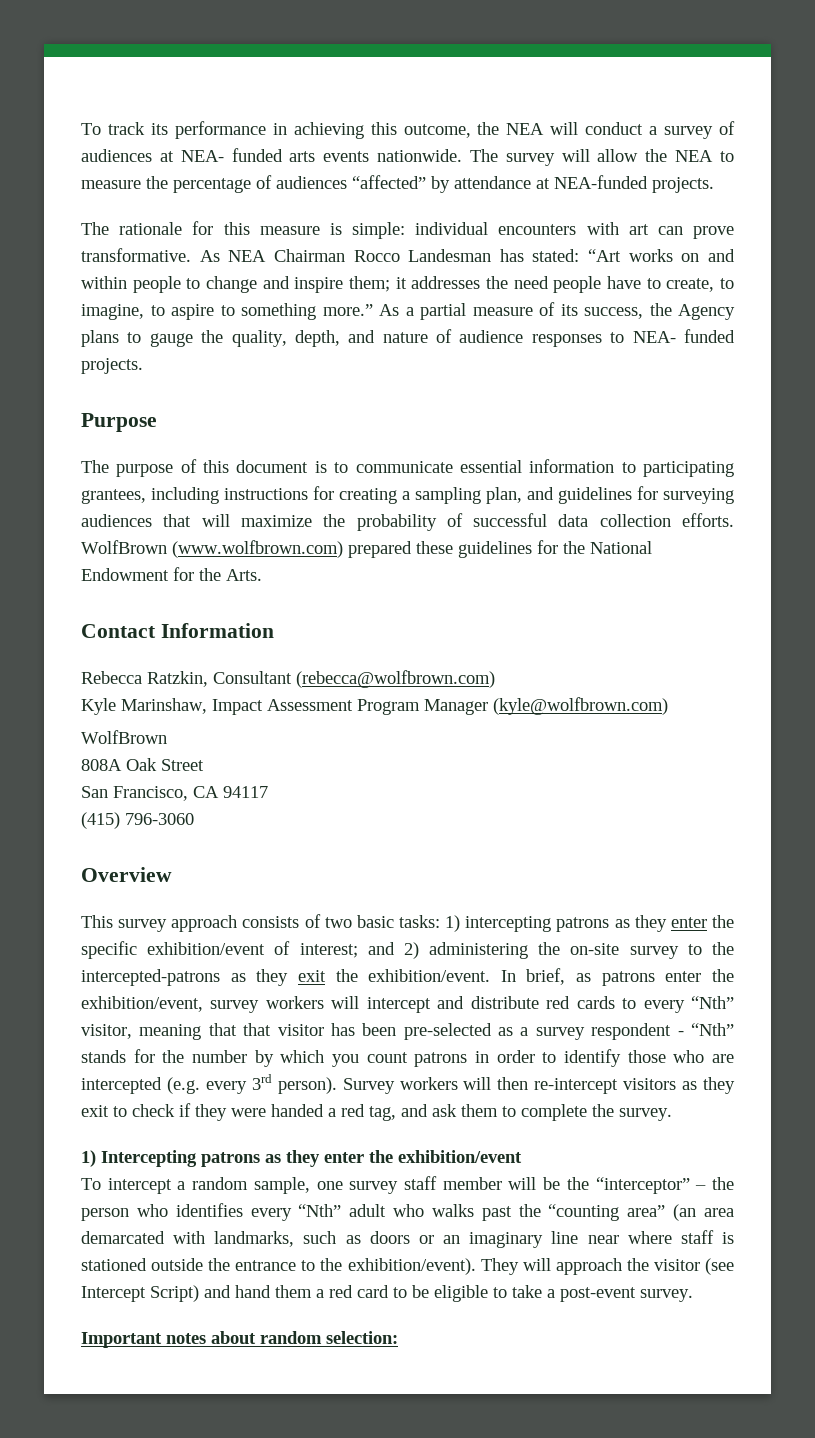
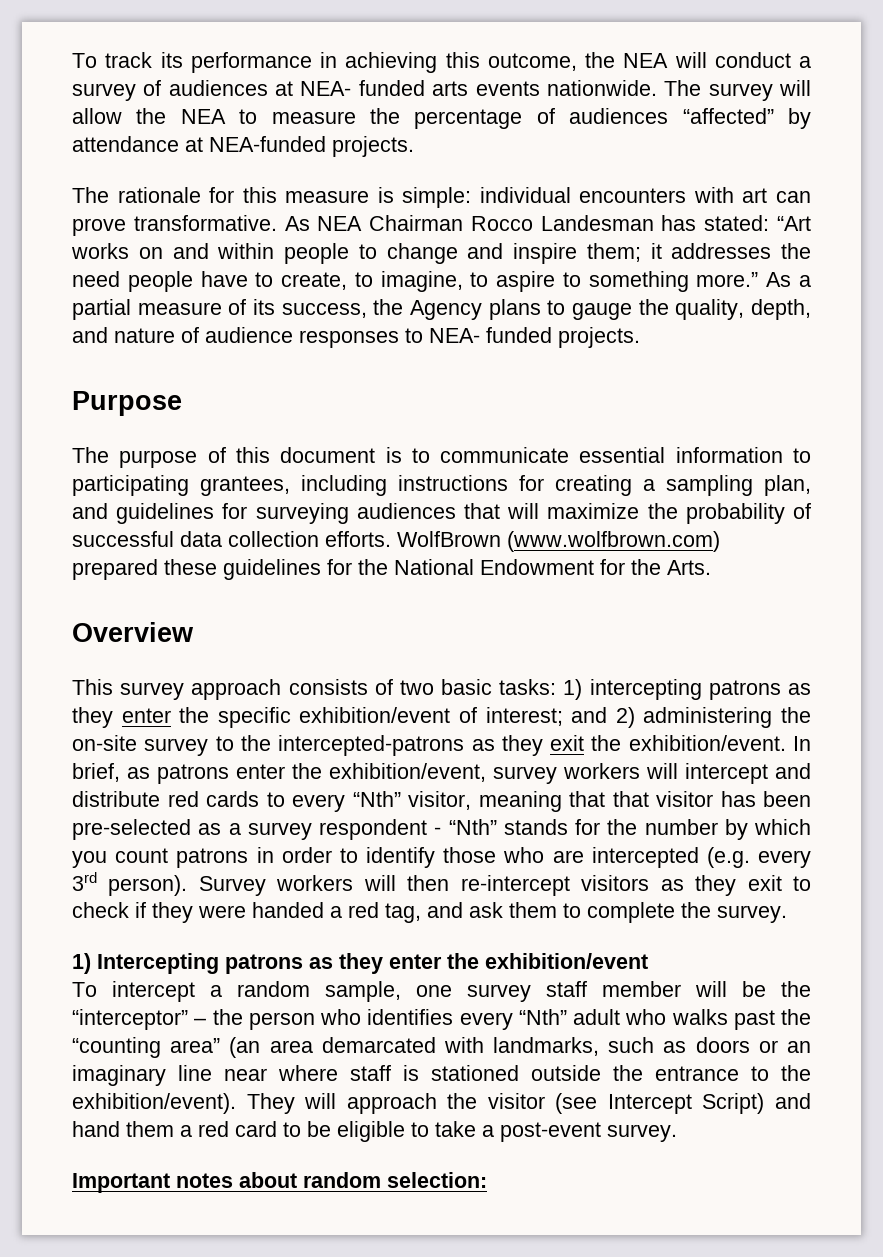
- Contact Information
- Rebecca Ratzkin, Consultant (rebecca@wolfbrown.com)
- Kyle Marinshaw, Impact Assessment Program Manager (kyle@wolfbrown.com)
- WolfBrown
- 808A Oak Street
- San Francisco, CA 94117
- (415) 796-3060

